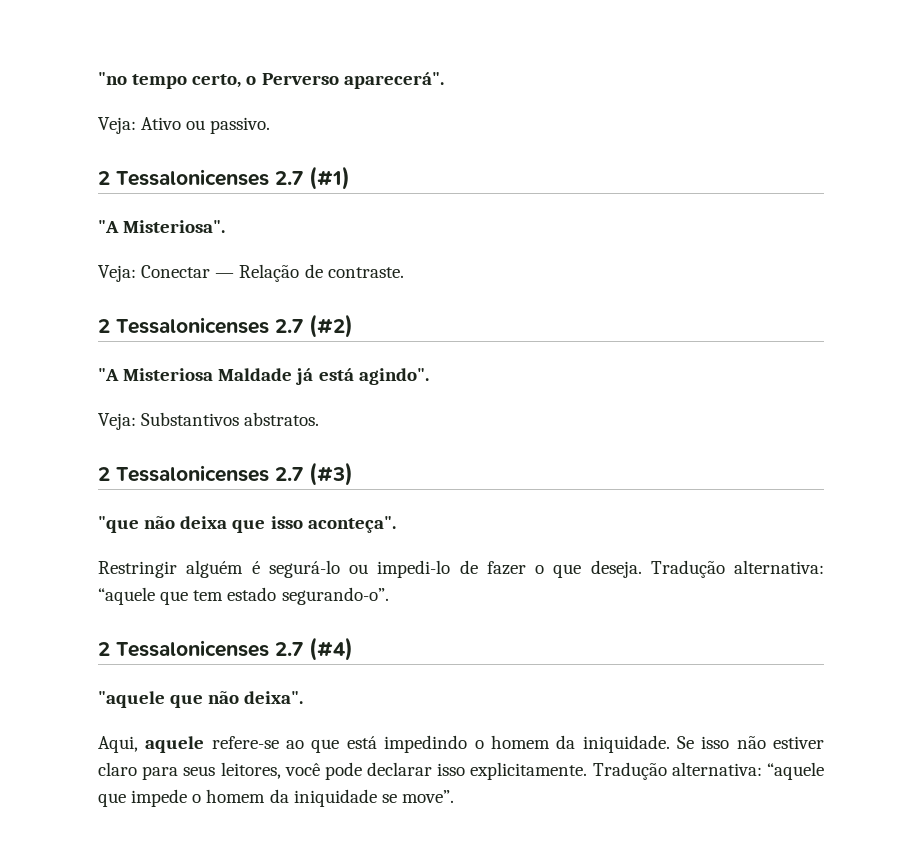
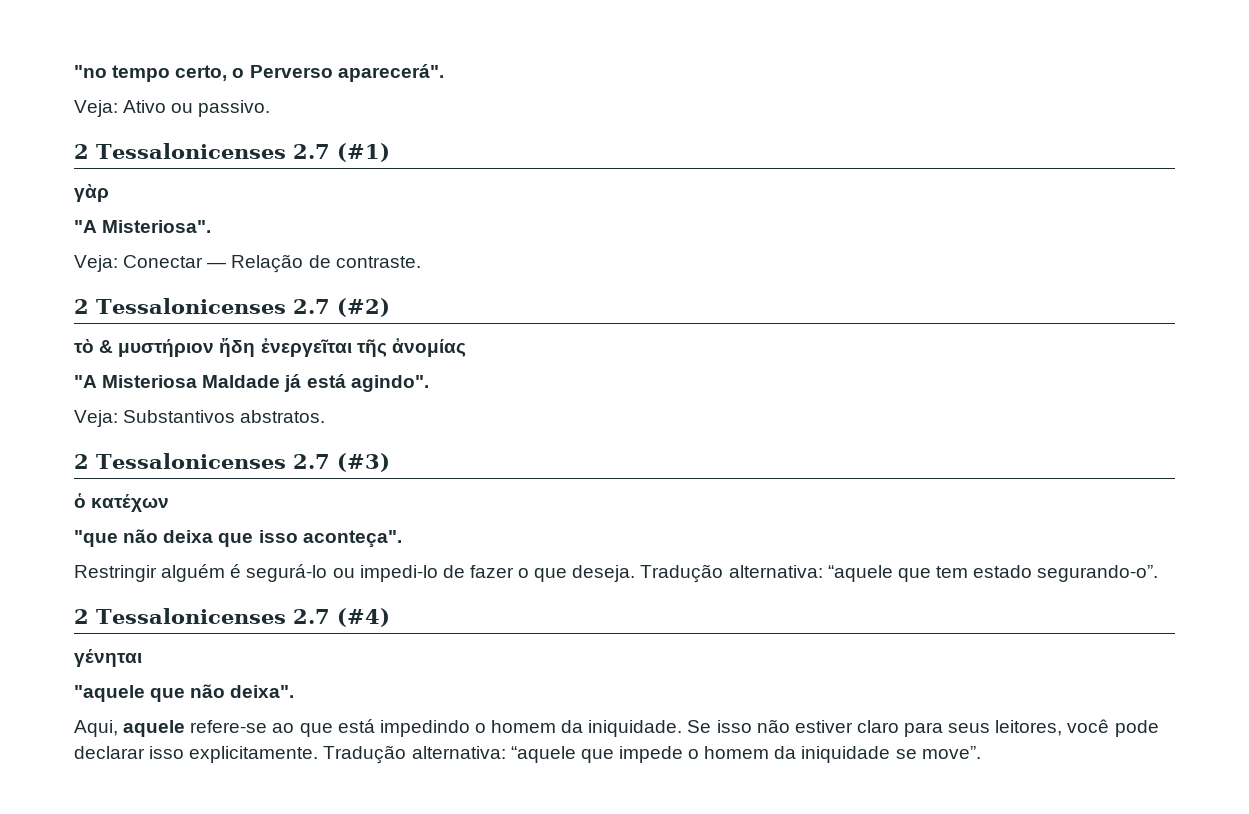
+ γὰρ
+ τὸ & μυστήριον ἤδη ἐνεργεῖται τῆς ἀνομίας
+ ὁ κατέχων
+ γένηται

